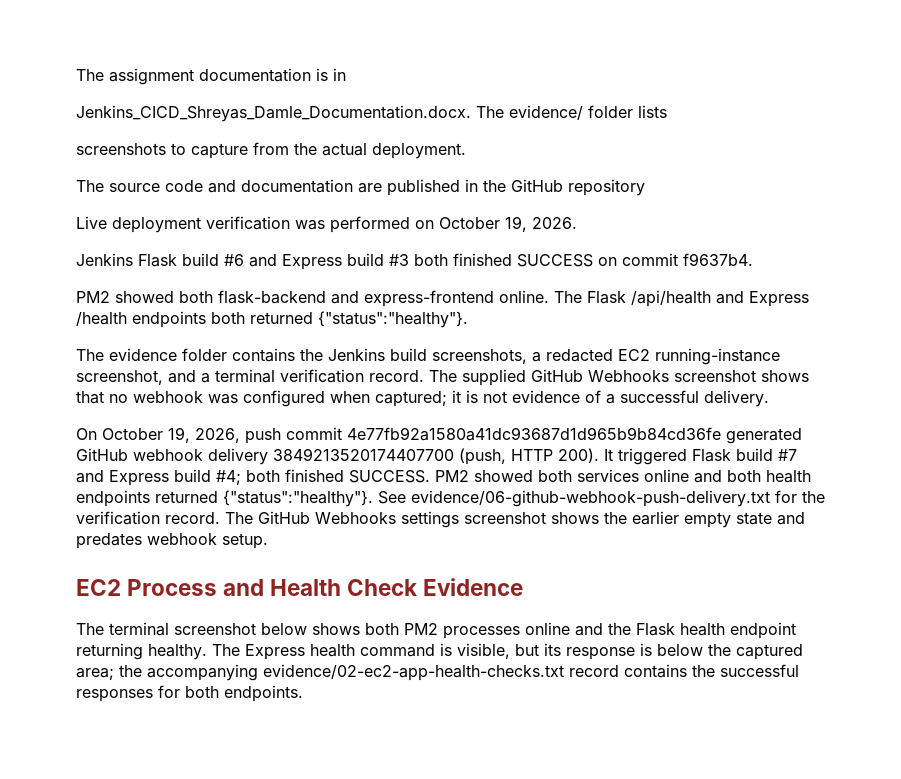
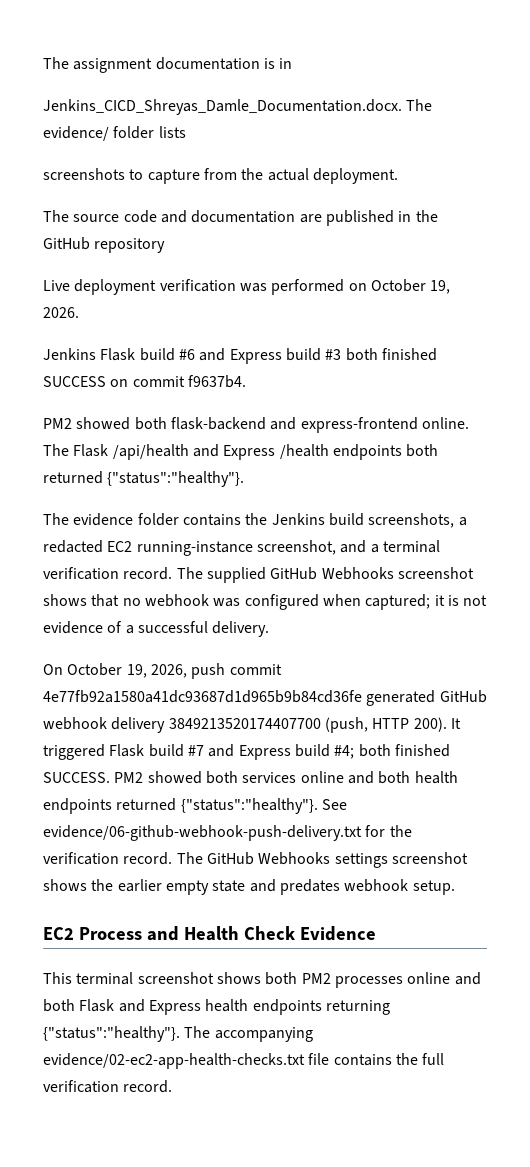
- The terminal screenshot below shows both PM2 processes online and the Flask health endpoint returning healthy. The Express health command is visible, but its response is below the captured area; the accompanying evidence/02-ec2-app-health-checks.txt record contains the successful responses for both endpoints.
+ This terminal screenshot shows both PM2 processes online and both Flask and Express health endpoints returning {"status":"healthy"}. The accompanying evidence/02-ec2-app-health-checks.txt file contains the full verification record.

